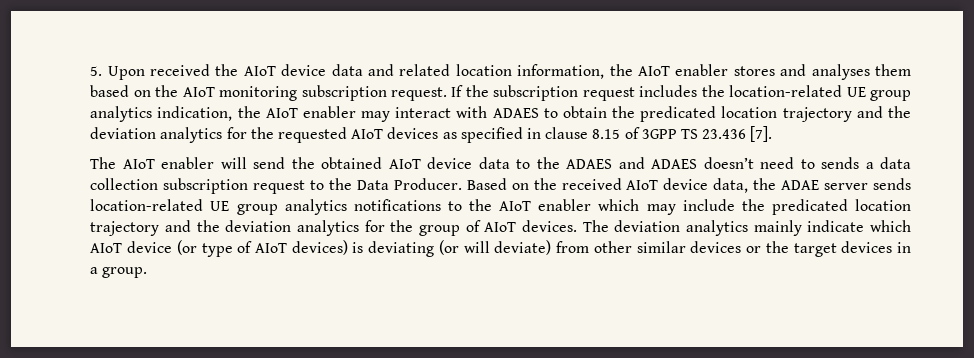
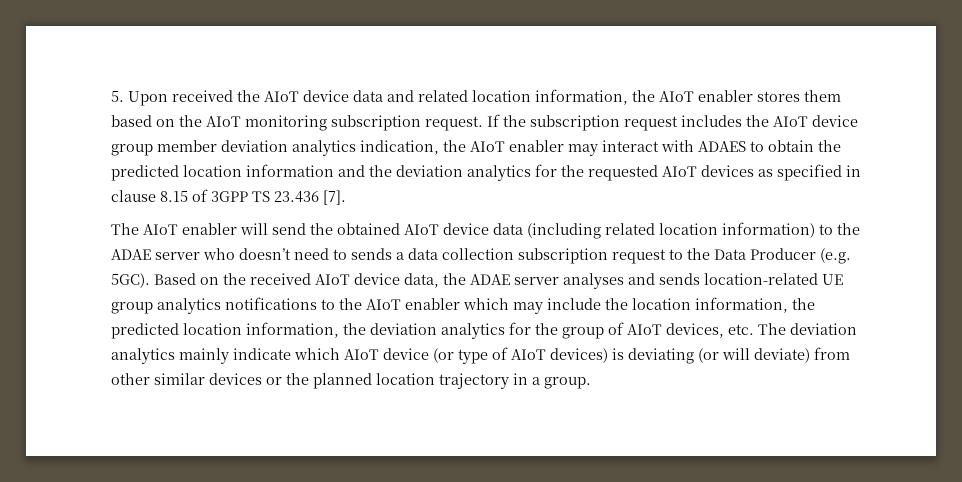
- 5. Upon received the AIoT device data and related location information, the AIoT enabler stores and analyses them based on the AIoT monitoring subscription request.
+ 5. Upon received the AIoT device data and related location information, the AIoT enabler stores them based on the AIoT monitoring subscription request.
- If the subscription request includes the location-related UE group analytics indication, the AIoT enabler may interact with ADAES to obtain the predicated location trajectory and the deviation analytics for the requested AIoT devices as specified in clause 8.15 of 3GPP TS 23.436 [7].
+ If the subscription request includes the AIoT device group member deviation analytics indication, the AIoT enabler may interact with ADAES to obtain the predicted location information and the deviation analytics for the requested AIoT devices as specified in clause 8.15 of 3GPP TS 23.436 [7].
- The AIoT enabler will send the obtained AIoT device data to the ADAES and ADAES doesn’t need to sends a data collection subscription request to the Data Producer.
+ The AIoT enabler will send the obtained AIoT device data (including related location information) to the ADAE server who doesn’t need to sends a data collection subscription request to the Data Producer (e.g. 5GC).
- Based on the received AIoT device data, the ADAE server sends location-related UE group analytics notifications to the AIoT enabler which may include the predicated location trajectory and the deviation analytics for the group of AIoT devices. The deviation analytics mainly indicate which AIoT device (or type of AIoT devices) is deviating (or will deviate) from other similar devices or the target devices in a group.
+ Based on the received AIoT device data, the ADAE server analyses and sends location-related UE group analytics notifications to the AIoT enabler which may include the location information, the predicted location information, the deviation analytics for the group of AIoT devices, etc. The deviation analytics mainly indicate which AIoT device (or type of AIoT devices) is deviating (or will deviate) from other similar devices or the planned location trajectory in a group.

